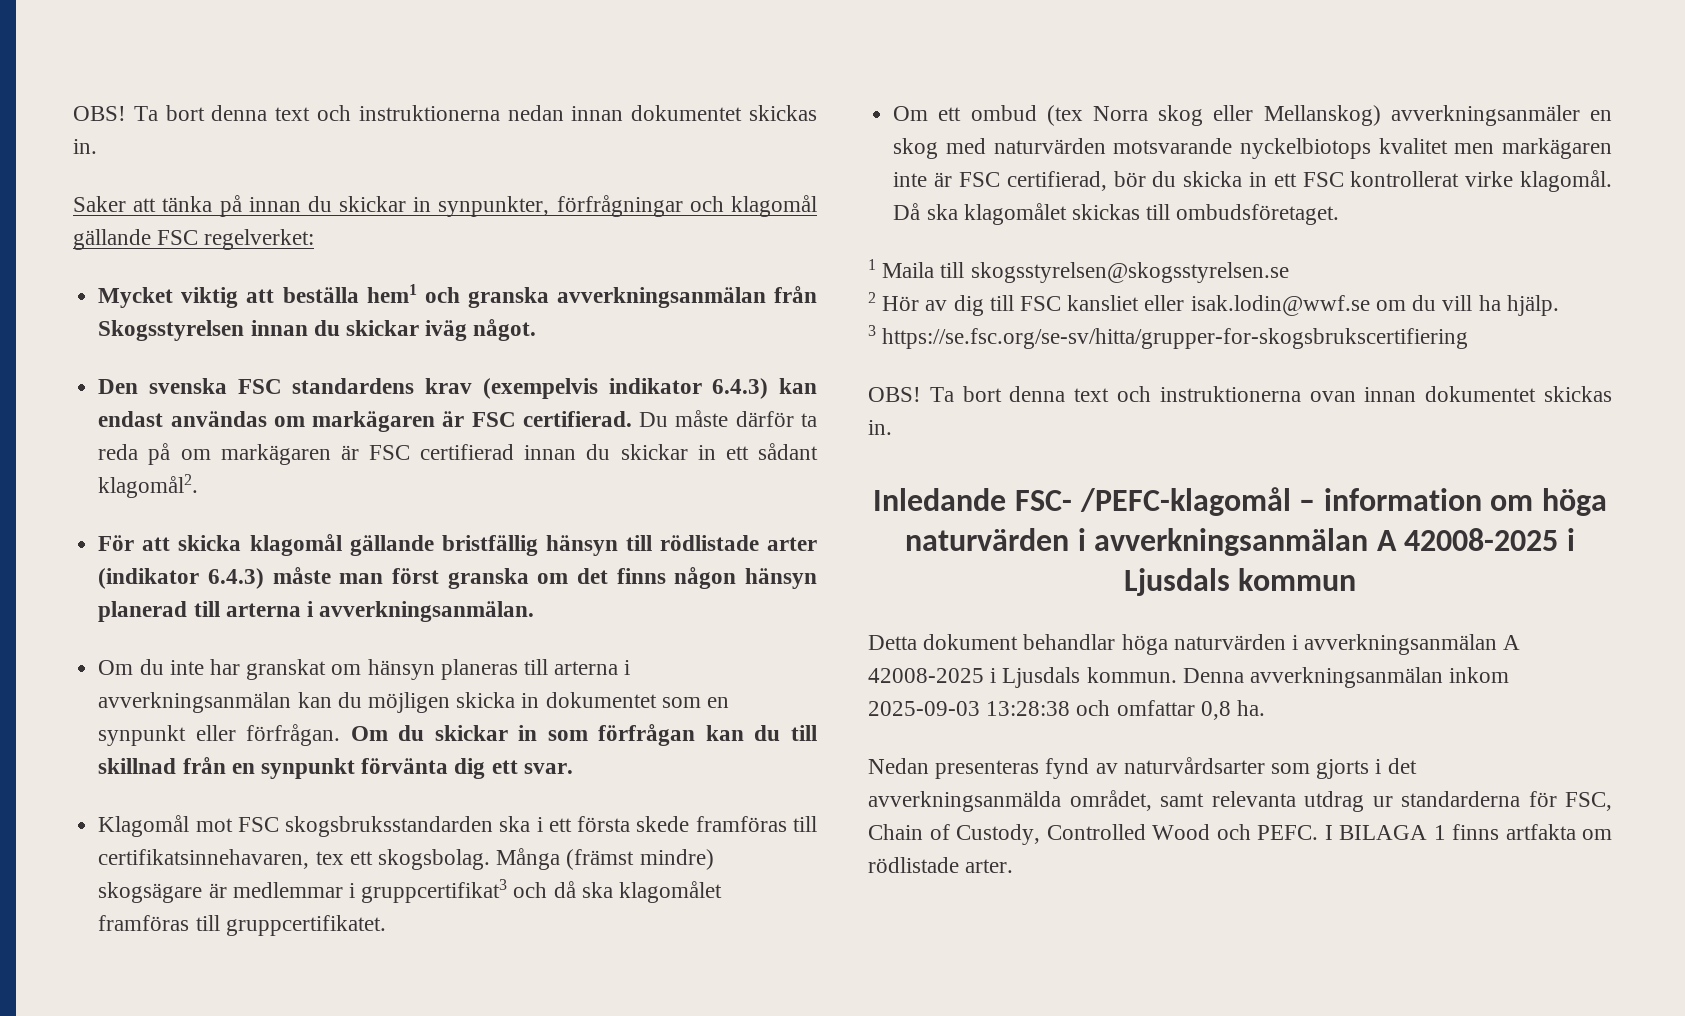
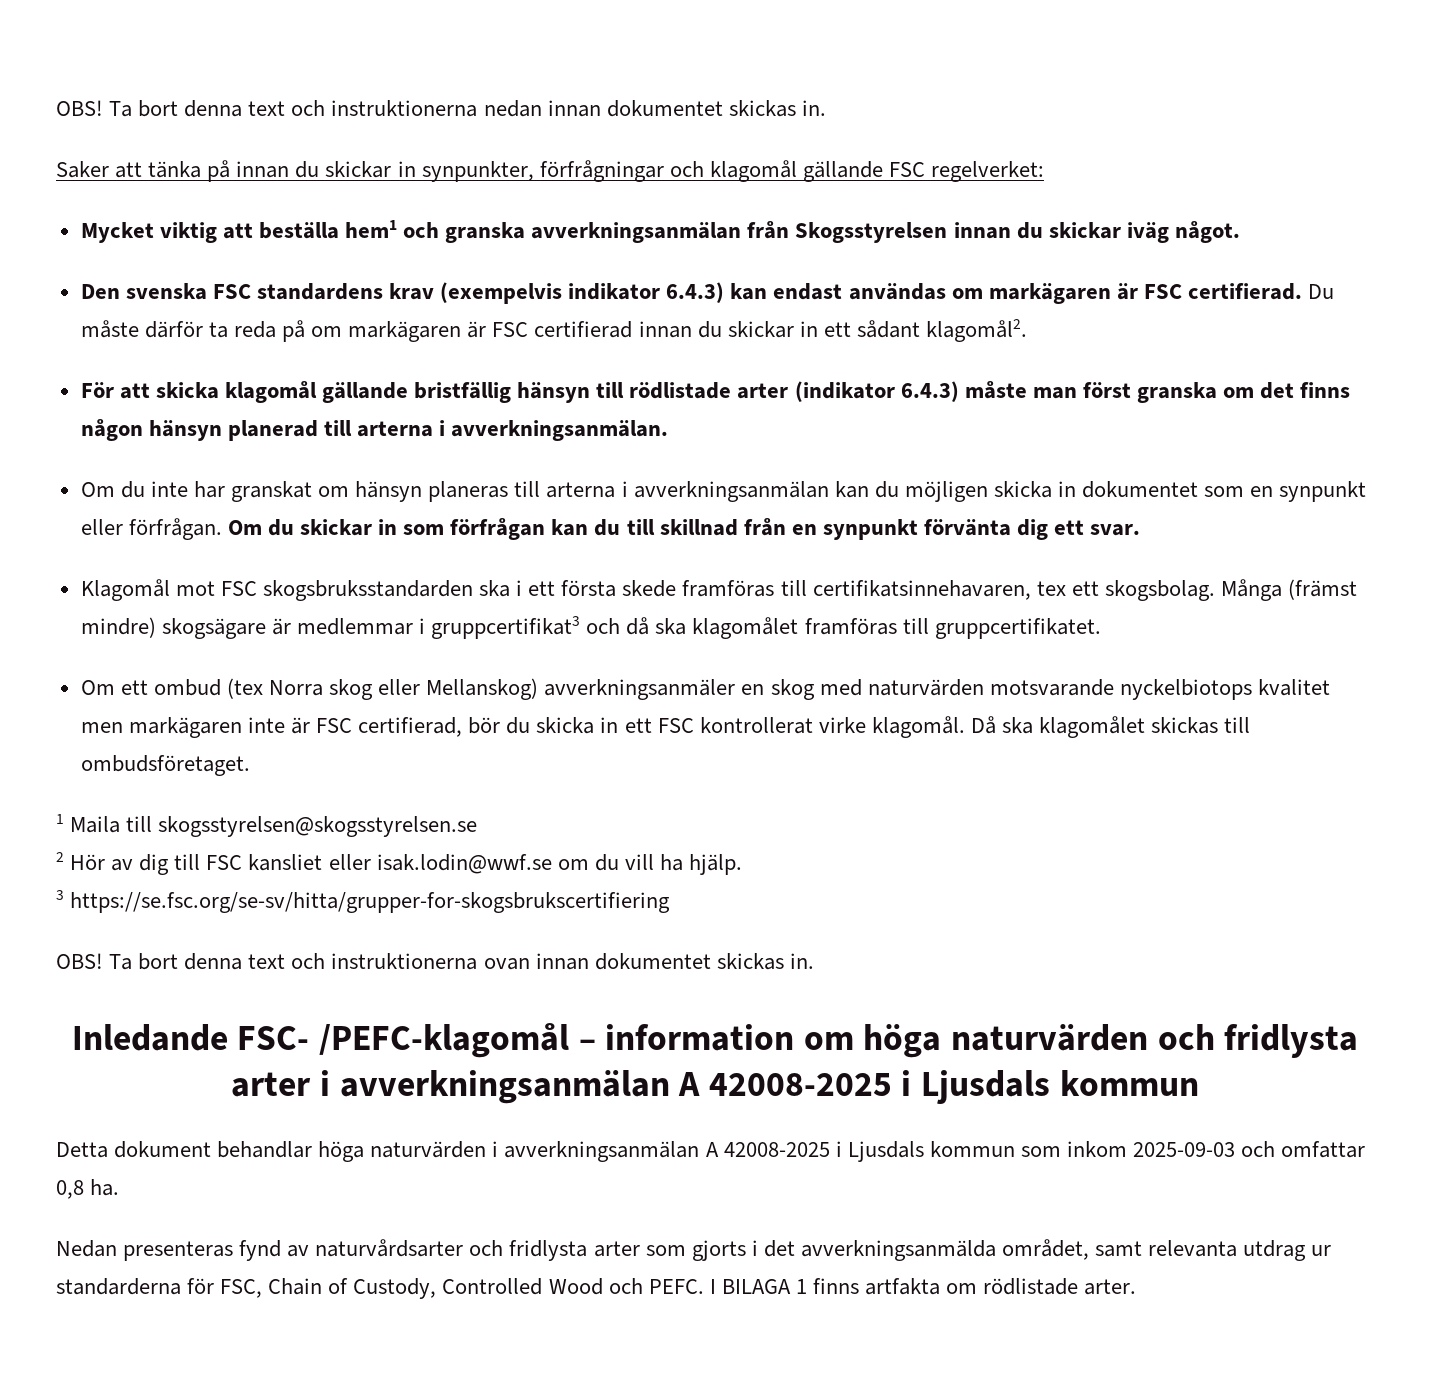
- Inledande FSC- /PEFC-klagomål – information om höga naturvärden i avverkningsanmälan A 42008-2025 i Ljusdals kommun
+ Inledande FSC- /PEFC-klagomål – information om höga naturvärden och fridlysta arter i avverkningsanmälan A 42008-2025 i Ljusdals kommun
- Detta dokument behandlar höga naturvärden i avverkningsanmälan A 42008-2025 i Ljusdals kommun. Denna avverkningsanmälan inkom 2025-09-03 13:28:38 och omfattar 0,8 ha.
+ Detta dokument behandlar höga naturvärden i avverkningsanmälan A 42008-2025 i Ljusdals kommun som inkom 2025-09-03 och omfattar 0,8 ha.
- Nedan presenteras fynd av naturvårdsarter som gjorts i det avverkningsanmälda området, samt relevanta utdrag ur standarderna för FSC, Chain of Custody, Controlled Wood och PEFC.
+ Nedan presenteras fynd av naturvårdsarter och fridlysta arter som gjorts i det avverkningsanmälda området, samt relevanta utdrag ur standarderna för FSC, Chain of Custody, Controlled Wood och PEFC.

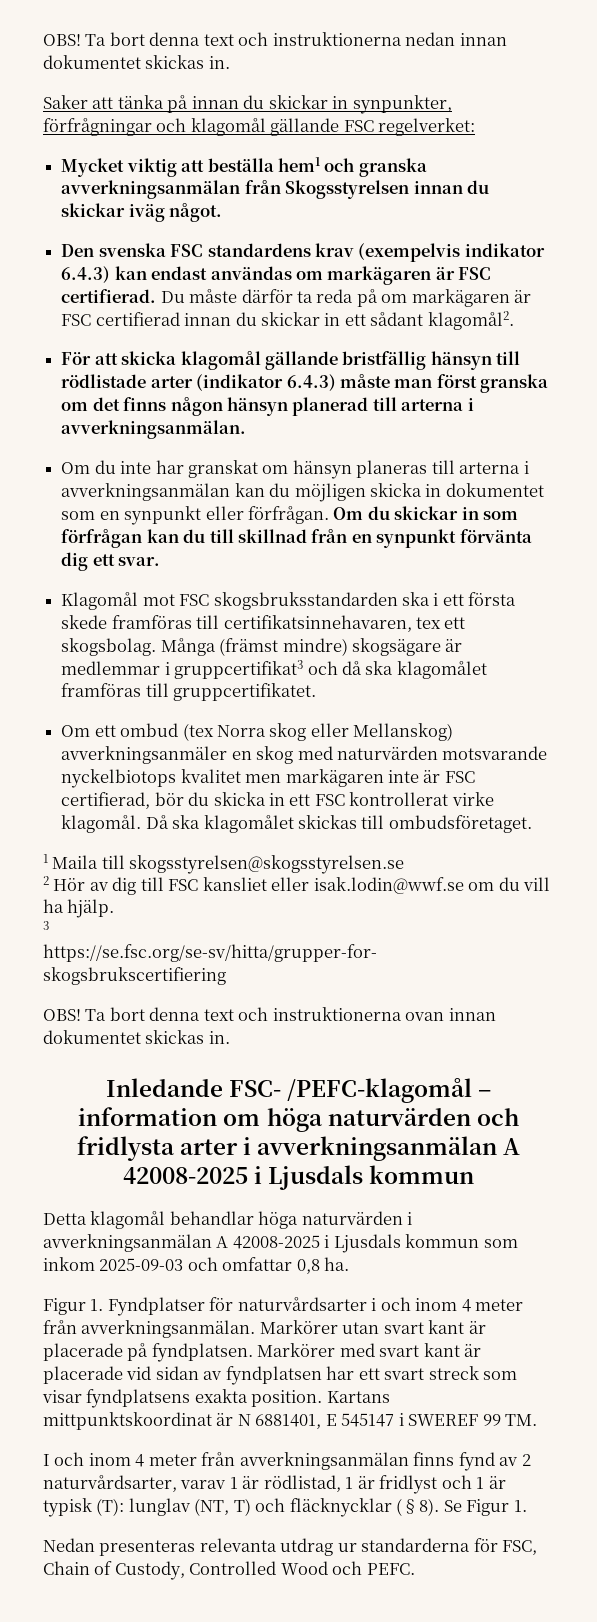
- Detta dokument behandlar höga naturvärden i avverkningsanmälan A 42008-2025 i Ljusdals kommun som inkom 2025-09-03 och omfattar 0,8 ha.
+ Detta klagomål behandlar höga naturvärden i avverkningsanmälan A 42008-2025 i Ljusdals kommun som inkom 2025-09-03 och omfattar 0,8 ha.
- Nedan presenteras fynd av naturvårdsarter och fridlysta arter som gjorts i det avverkningsanmälda området, samt relevanta utdrag ur standarderna för FSC, Chain of Custody, Controlled Wood och PEFC. I BILAGA 1 finns artfakta om rödlistade arter.
+ Figur 1. Fyndplatser för naturvårdsarter i och inom 4 meter från avverkningsanmälan. Markörer utan svart kant är placerade på fyndplatsen. Markörer med svart kant är placerade vid sidan av fyndplatsen har ett svart streck som visar fyndplatsens exakta position. Kartans mittpunktskoordinat är N 6881401, E 545147 i SWEREF 99 TM.
+ I och inom 4 meter från avverkningsanmälan finns fynd av 2 naturvårdsarter, varav 1 är rödlistad, 1 är fridlyst och 1 är typisk (T): lunglav (NT, T) och fläcknycklar (§8). Se Figur 1.
+ Nedan presenteras relevanta utdrag ur standarderna för FSC, Chain of Custody, Controlled Wood och PEFC.

